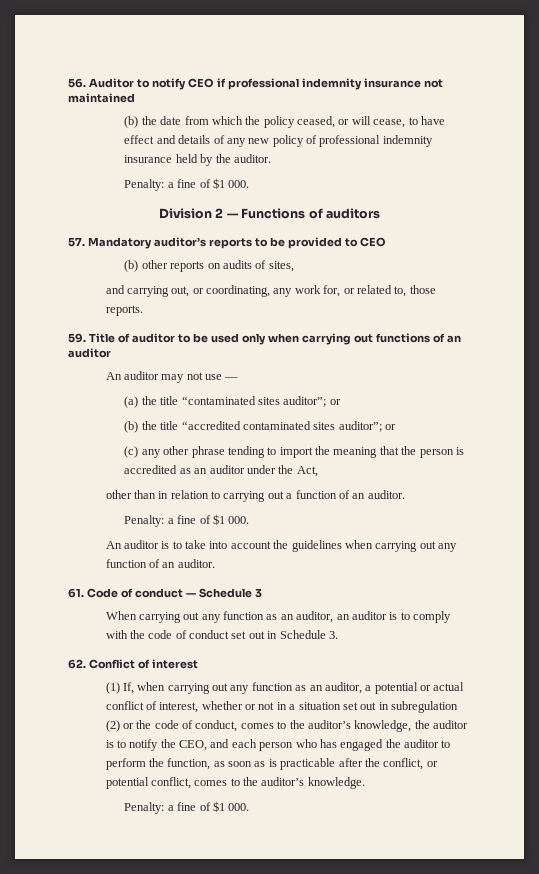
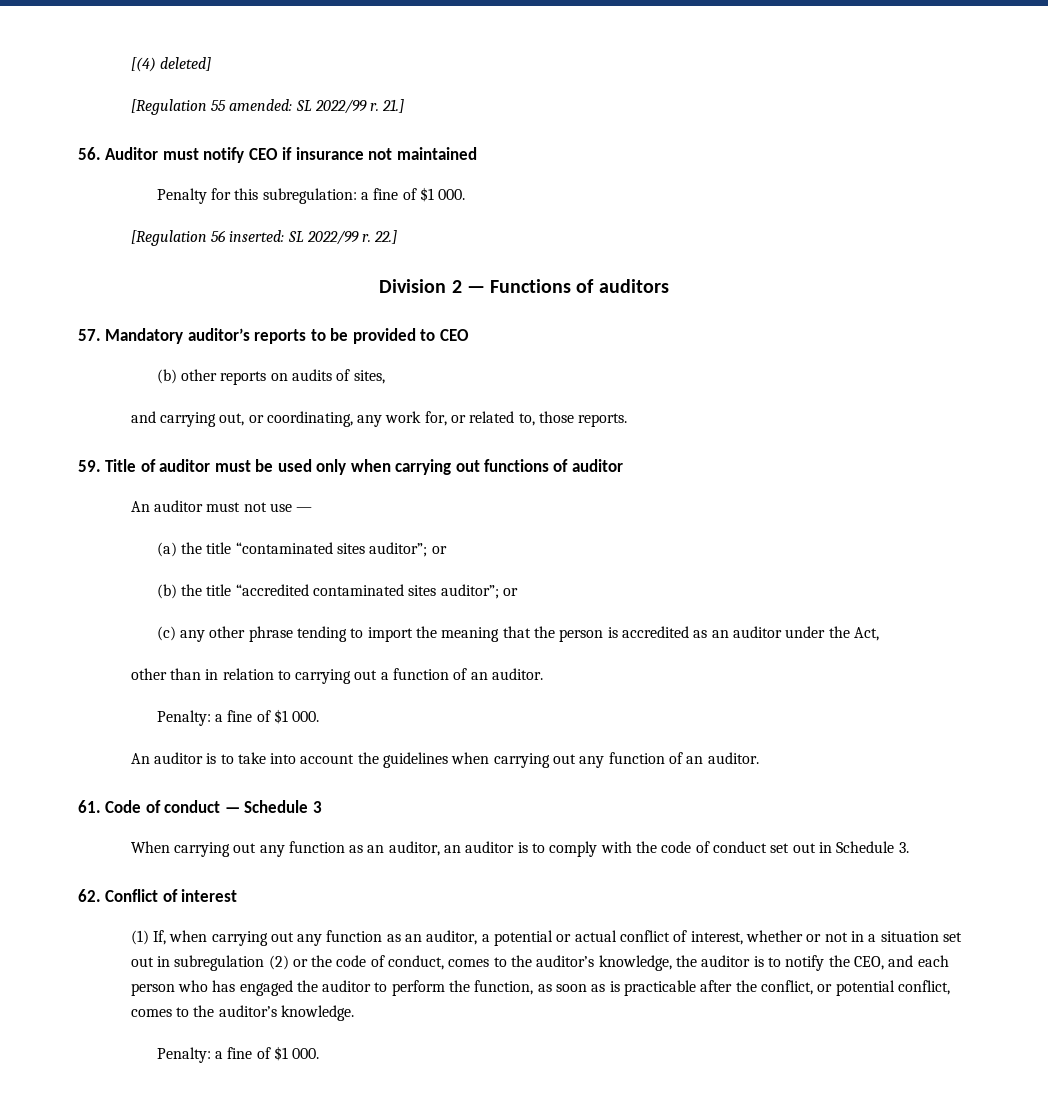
+ [(4) deleted]
+ [Regulation 55 amended: SL 2022/99 r. 21.]
- 56. Auditor to notify CEO if professional indemnity insurance not maintained
+ 56. Auditor must notify CEO if insurance not maintained
- (b) the date from which the policy ceased, or will cease, to have effect and details of any new policy of professional indemnity insurance held by the auditor.
- Penalty: a fine of $1 000.
+ Penalty for this subregulation: a fine of $1 000.
+ [Regulation 56 inserted: SL 2022/99 r. 22.]
- 59. Title of auditor to be used only when carrying out functions of an auditor
+ 59. Title of auditor must be used only when carrying out functions of auditor
- An auditor may not use —
+ An auditor must not use —

